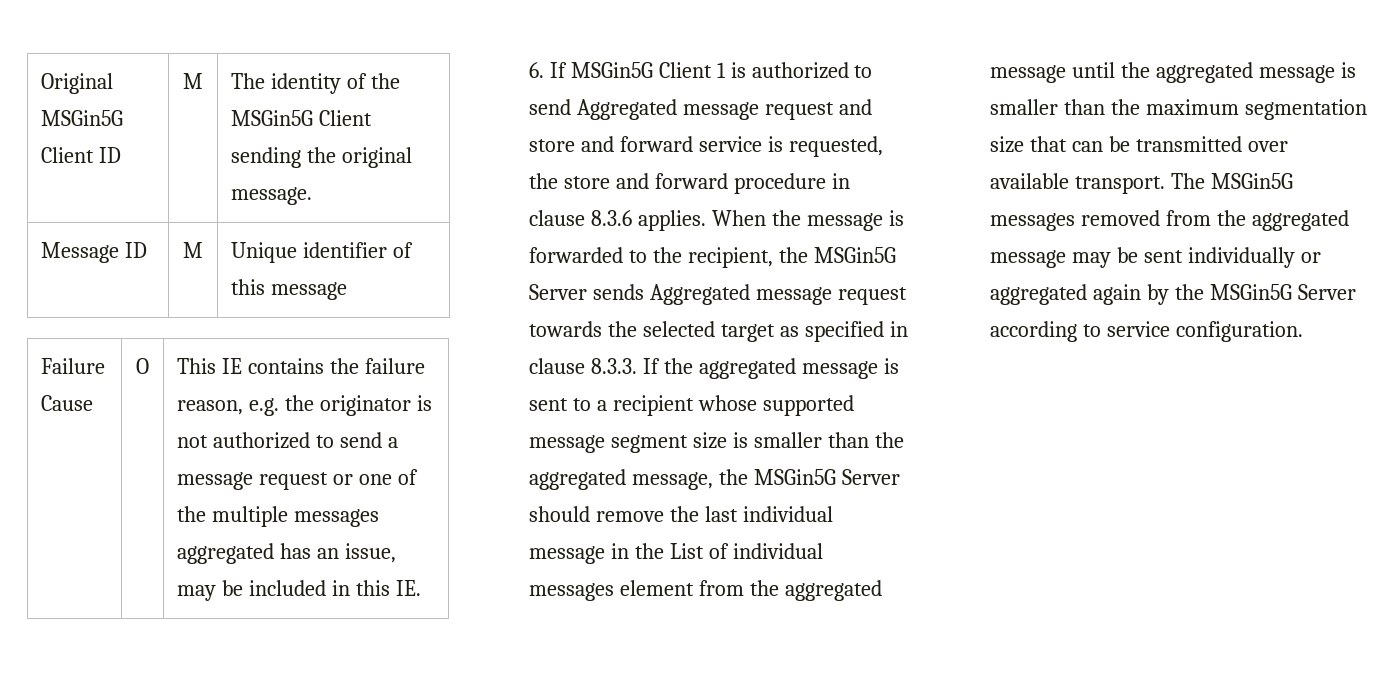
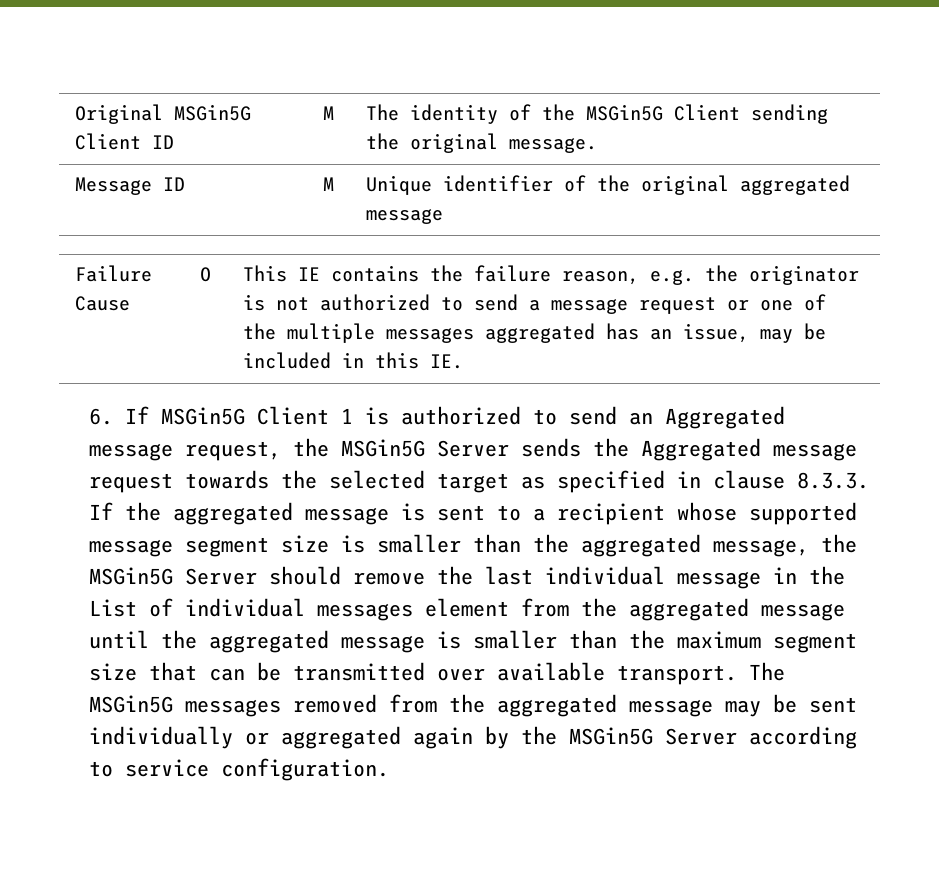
- Message ID | M | Unique identifier of this message
+ Message ID | M | Unique identifier of the original aggregated message
- 6. If MSGin5G Client 1 is authorized to send Aggregated message request and store and forward service is requested, the store and forward procedure in clause 8.3.6 applies. When the message is forwarded to the recipient, the MSGin5G Server sends Aggregated message request towards the selected target as specified in clause 8.3.3. If the aggregated message is sent to a recipient whose supported message segment size is smaller than the aggregated message, the MSGin5G Server should remove the last individual message in the List of individual messages element from the aggregated message until the aggregated message is smaller than the maximum segmentation size that can be transmitted over available transport.
+ 6. If MSGin5G Client 1 is authorized to send an Aggregated message request, the MSGin5G Server sends the Aggregated message request towards the selected target as specified in clause 8.3.3. If the aggregated message is sent to a recipient whose supported message segment size is smaller than the aggregated message, the MSGin5G Server should remove the last individual message in the List of individual messages element from the aggregated message until the aggregated message is smaller than the maximum segment size that can be transmitted over available transport.

